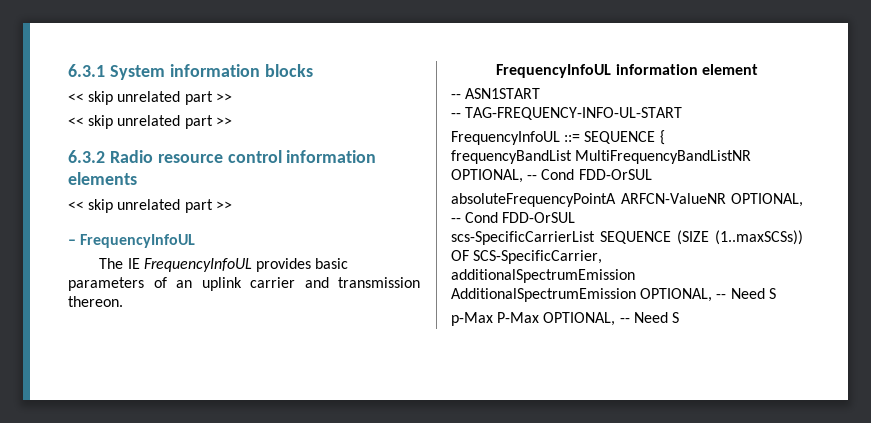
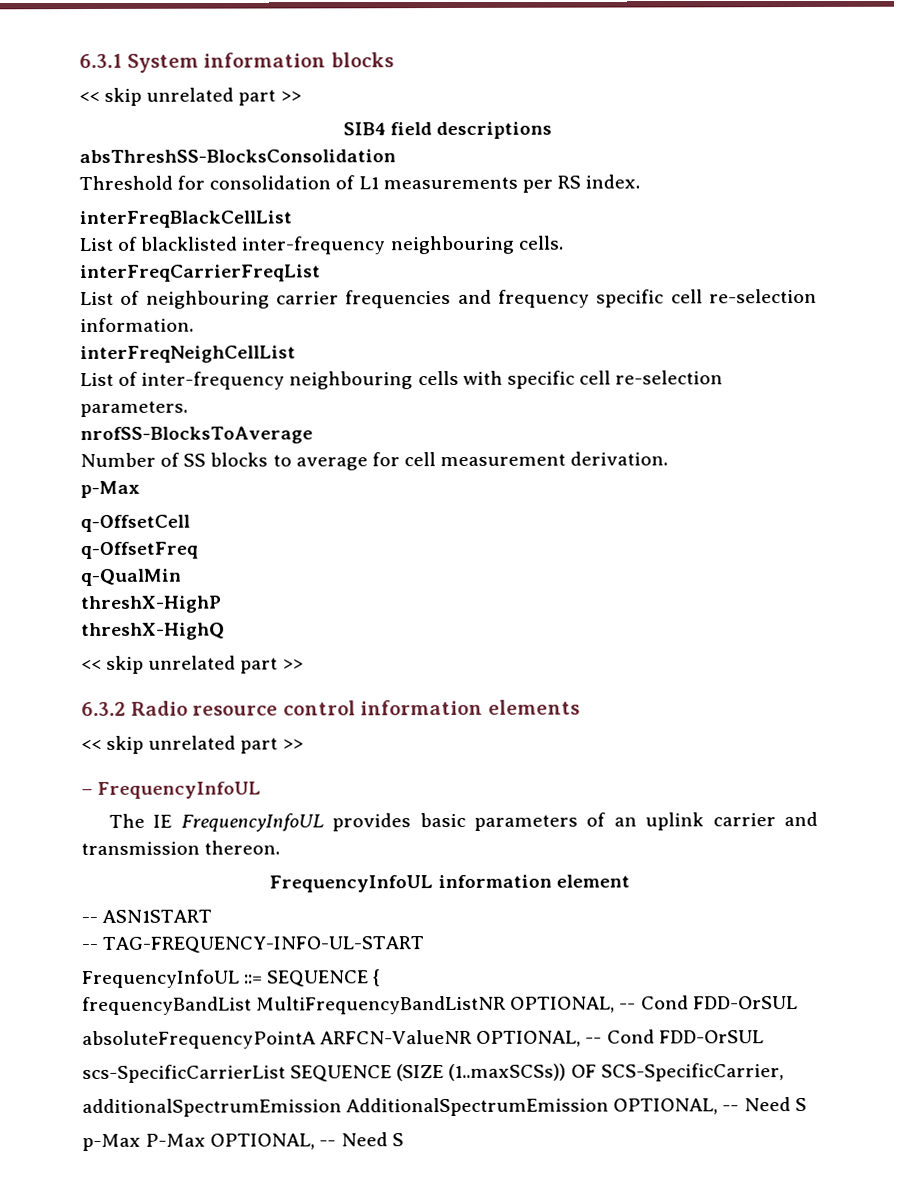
+ SIB4 field descriptions
+ absThreshSS-BlocksConsolidation
+ Threshold for consolidation of L1 measurements per RS index.
+ interFreqBlackCellList
+ List of blacklisted inter-frequency neighbouring cells.
+ interFreqCarrierFreqList
+ List of neighbouring carrier frequencies and frequency specific cell re-selection information.
+ interFreqNeighCellList
+ List of inter-frequency neighbouring cells with specific cell re-selection parameters.
+ nrofSS-BlocksToAverage
+ Number of SS blocks to average for cell measurement derivation.
+ p-Max
+ q-OffsetCell
+ q-OffsetFreq
+ q-QualMin
+ threshX-HighP
+ threshX-HighQ

